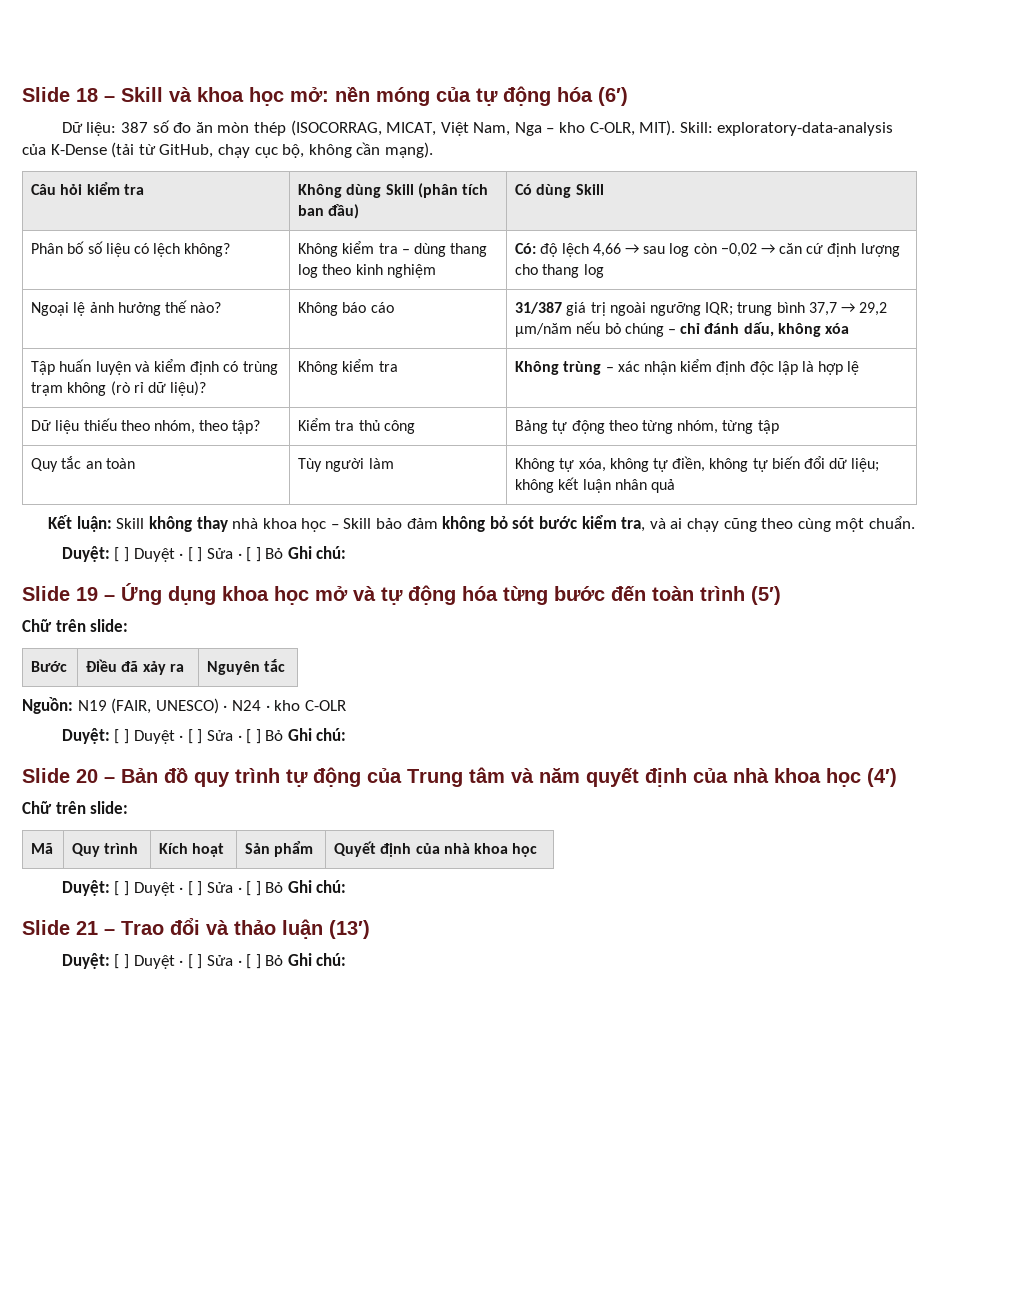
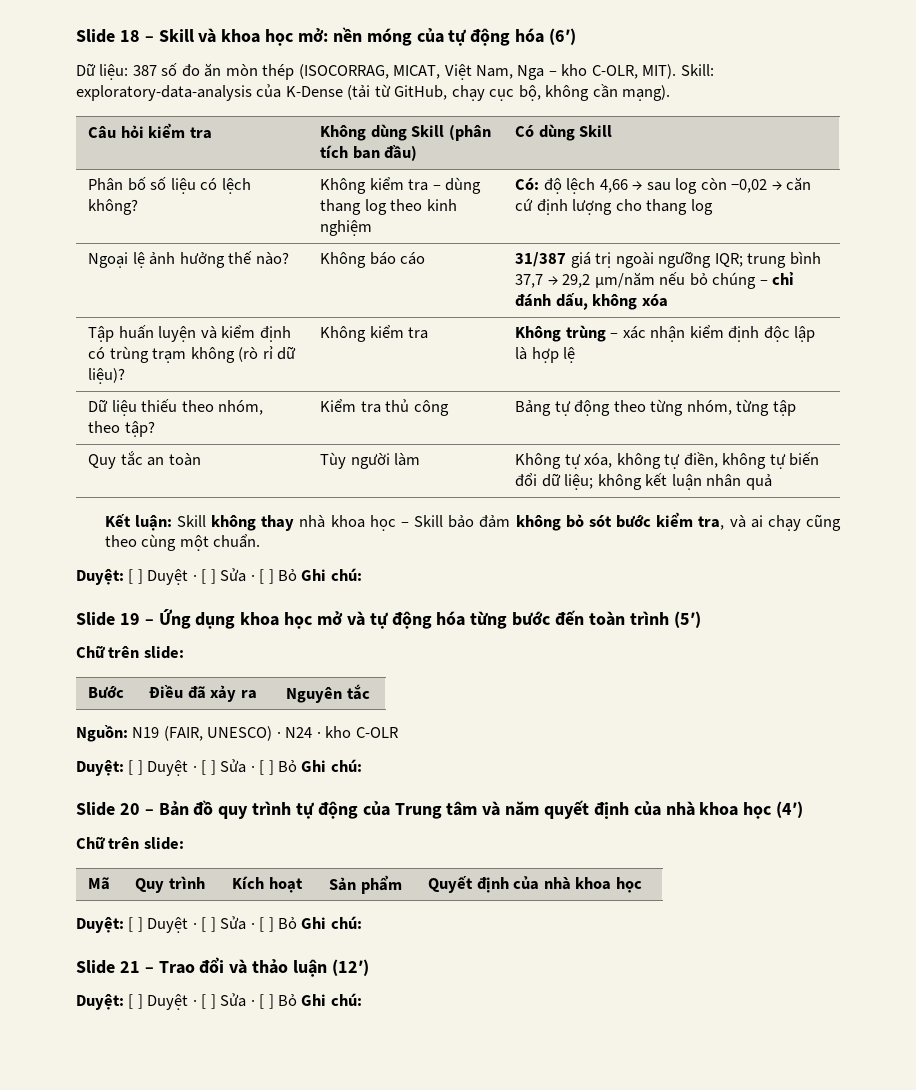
- Slide 21 – Trao đổi và thảo luận (13′)
+ Slide 21 – Trao đổi và thảo luận (12′)

